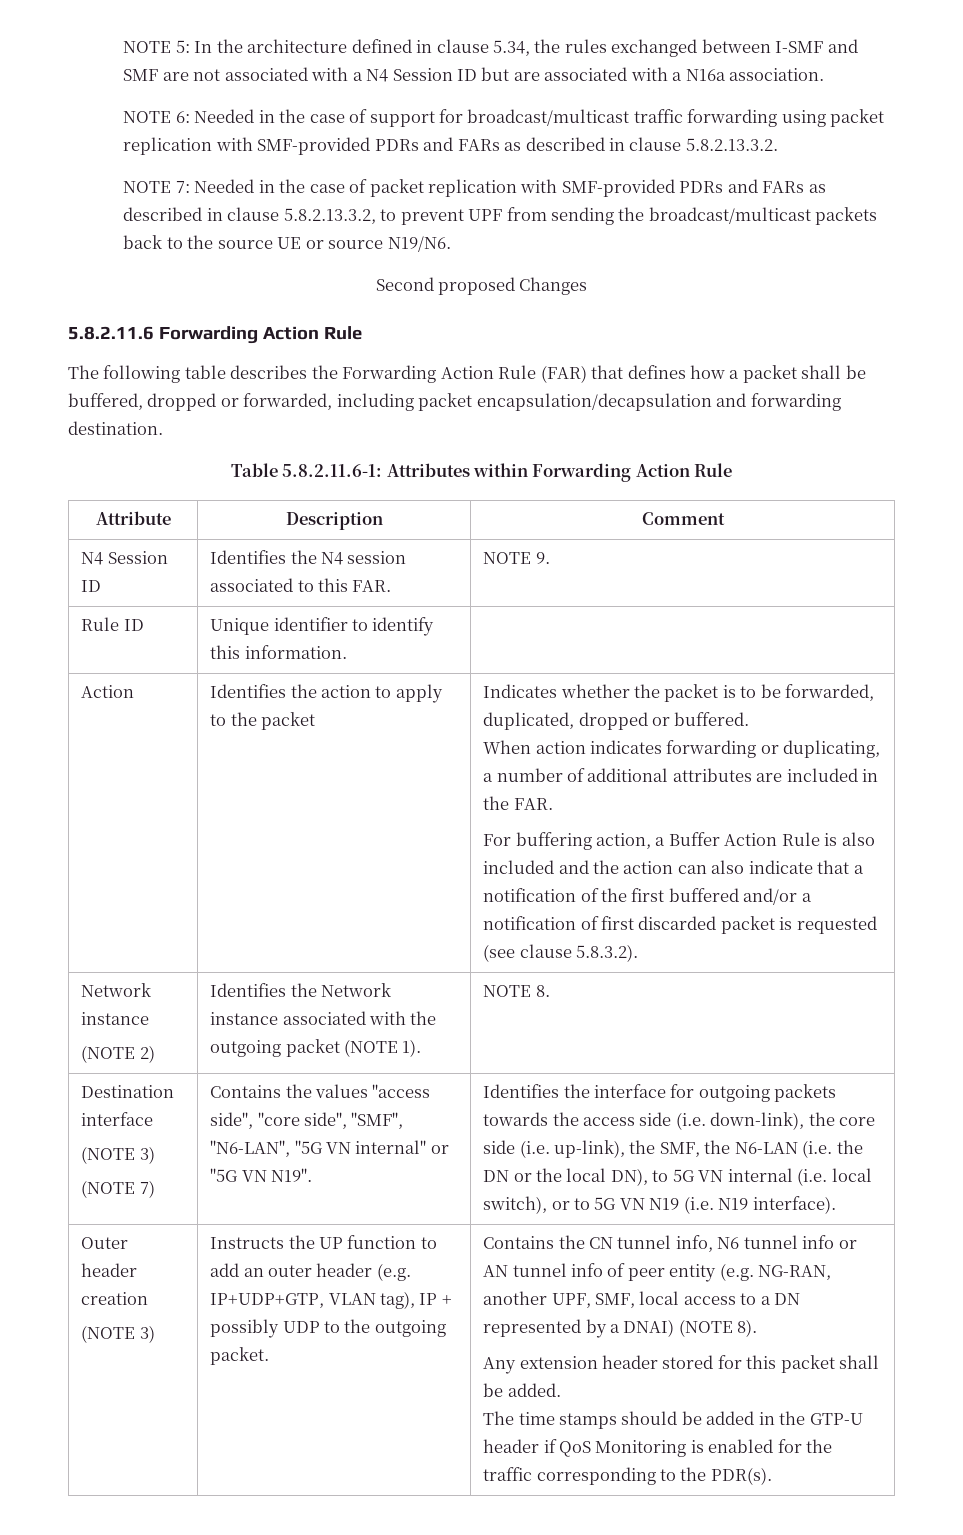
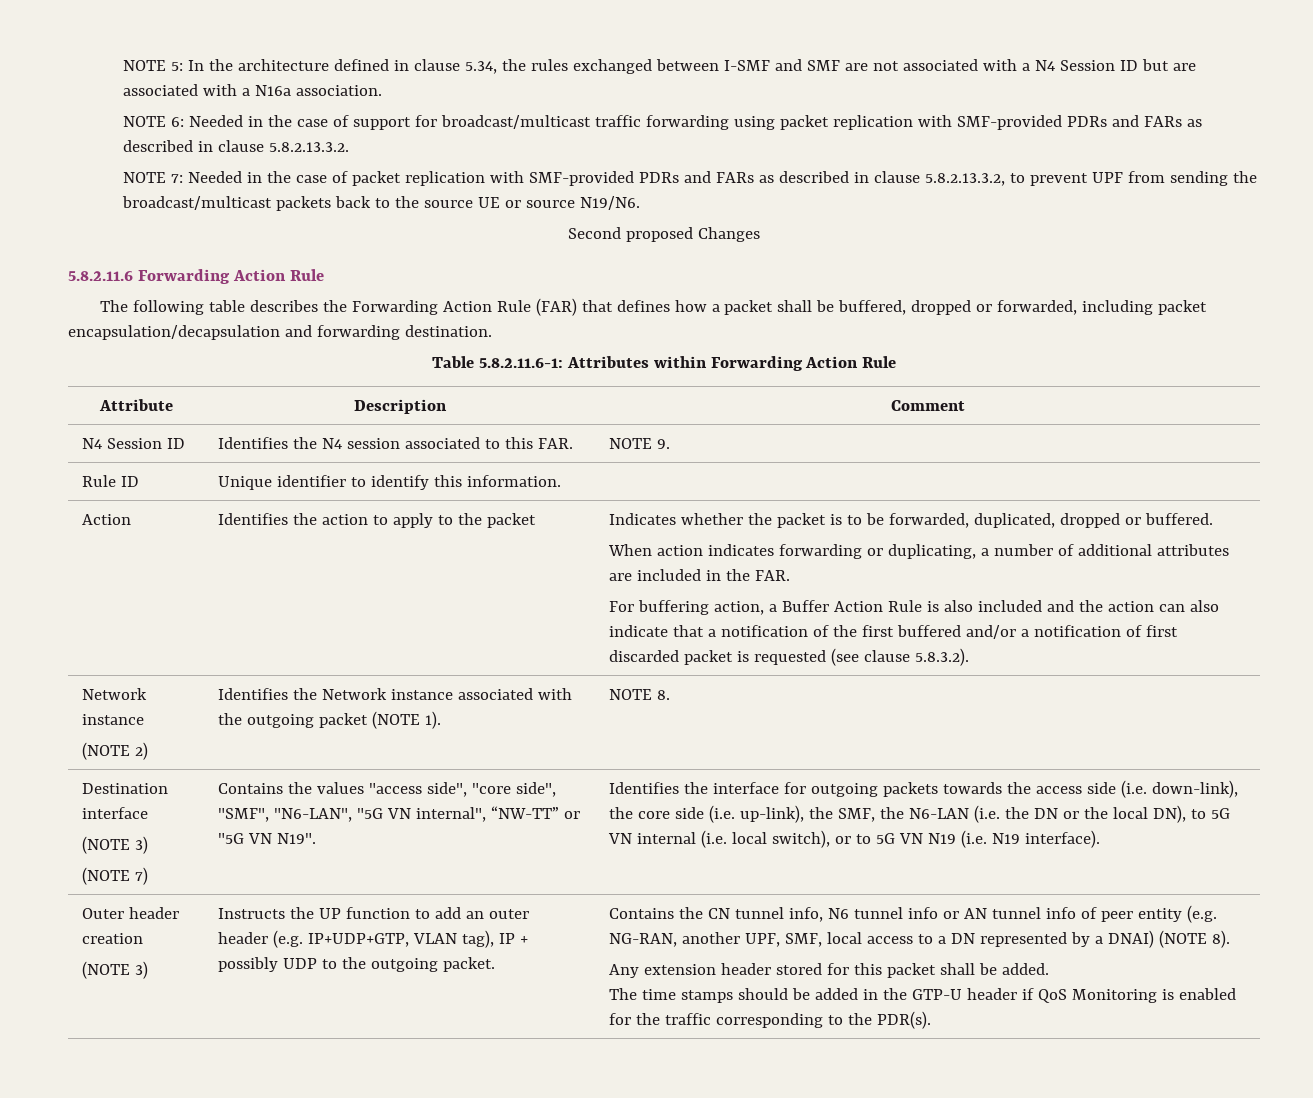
- Contains the values "access side", "core side", "SMF", "N6-LAN", "5G VN internal" or "5G VN N19".
+ Contains the values "access side", "core side", "SMF", "N6-LAN", "5G VN internal", “NW-TT” or "5G VN N19".

